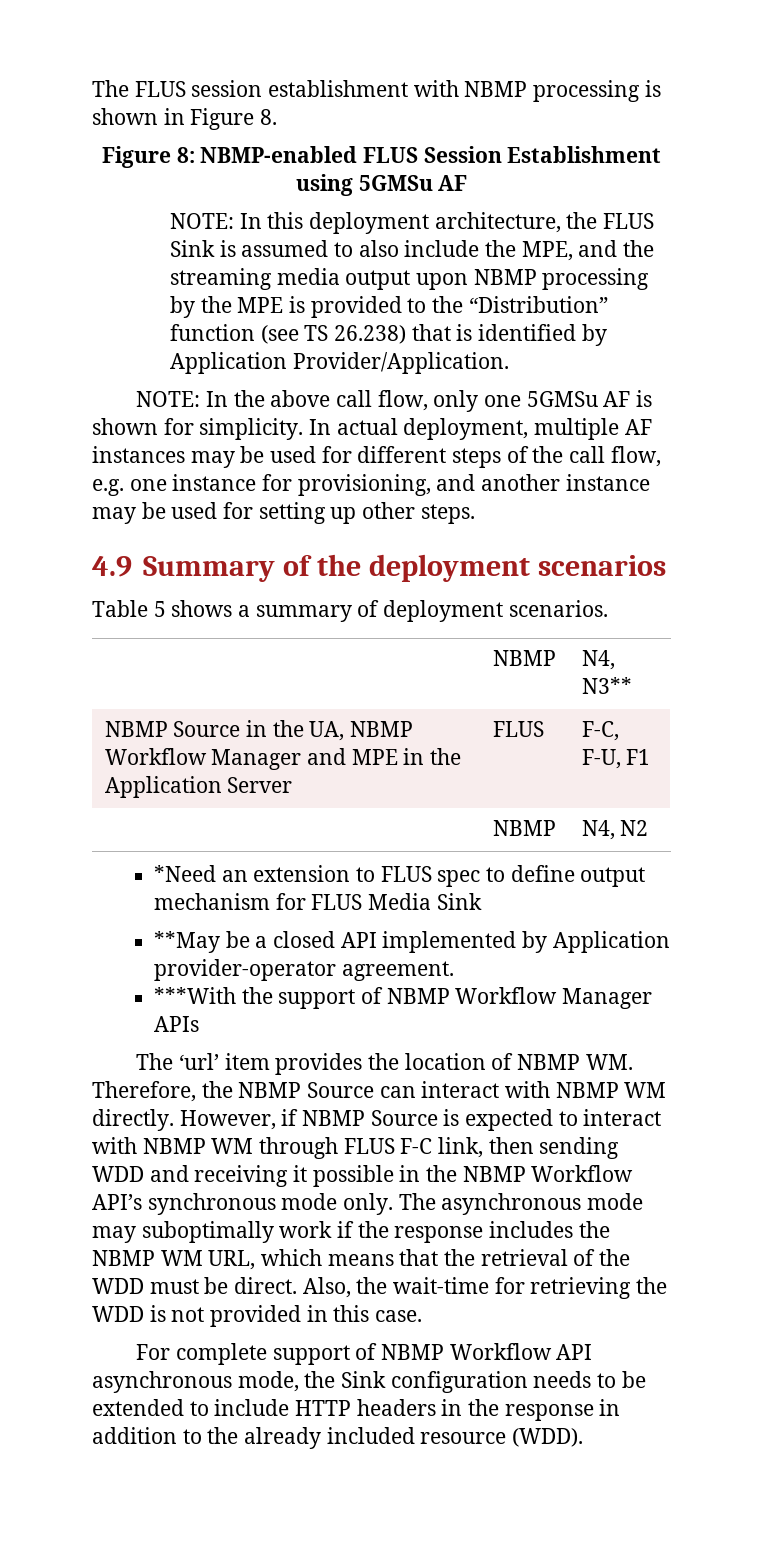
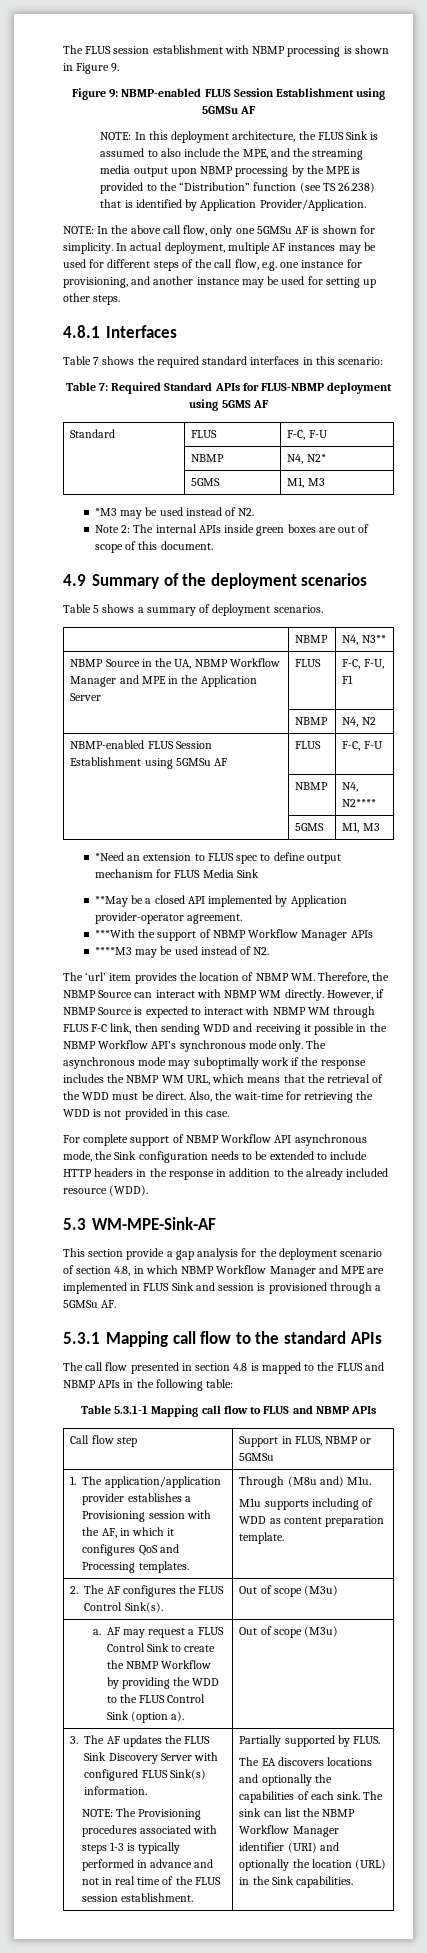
- The FLUS session establishment with NBMP processing is shown in Figure 8.
- Figure 8: NBMP-enabled FLUS Session Establishment using 5GMSu AF
+ The FLUS session establishment with NBMP processing is shown in Figure 9.
+ Figure 9: NBMP-enabled FLUS Session Establishment using 5GMSu AF
+ 4.8.1 Interfaces
+ Table 7 shows the required standard interfaces in this scenario:
+ Table 7: Required Standard APIs for FLUS-NBMP deployment using 5GMS AF
+ Standard | FLUS | F-C, F-U
+ | NBMP | N4, N2*
+ | 5GMS | M1, M3
+ *M3 may be used instead of N2.
+ Note 2: The internal APIs inside green boxes are out of scope of this document.
+ NBMP-enabled FLUS Session Establishment using 5GMSu AF | FLUS | F-C, F-U
+ | NBMP | N4, N2****
+ | 5GMS | M1, M3
+ ****M3 may be used instead of N2.
+ 5.3 WM-MPE-Sink-AF
+ This section provide a gap analysis for the deployment scenario of section 4.8, in which NBMP Workflow Manager and MPE are implemented in FLUS Sink and session is provisioned through a 5GMSu AF.
+ 5.3.1 Mapping call flow to the standard APIs
+ The call flow presented in section 4.8 is mapped to the FLUS and NBMP APIs in the following table:
+ Table 5.3.1-1 Mapping call flow to FLUS and NBMP APIs
+ Call flow step | Support in FLUS, NBMP or 5GMSu
+ 1. The application/application provider establishes a Provisioning session with the AF, in which it configures QoS and Processing templates. | Through (M8u and) M1u.
+ M1u supports including of WDD as content preparation template.
+ 2. The AF configures the FLUS Control Sink(s). | Out of scope (M3u)
+ a. AF may request a FLUS Control Sink to create the NBMP Workflow by providing the WDD to the FLUS Control Sink (option a). | Out of scope (M3u)
+ 3. The AF updates the FLUS Sink Discovery Server with configured FLUS Sink(s) information.
+ NOTE: The Provisioning procedures associated with steps 1-3 is typically performed in advance and not in real time of the FLUS session establishment. | Partially supported by FLUS.
+ The EA discovers locations and optionally the capabilities of each sink. The sink can list the NBMP Workflow Manager identifier (URI) and optionally the location (URL) in the Sink capabilities.

